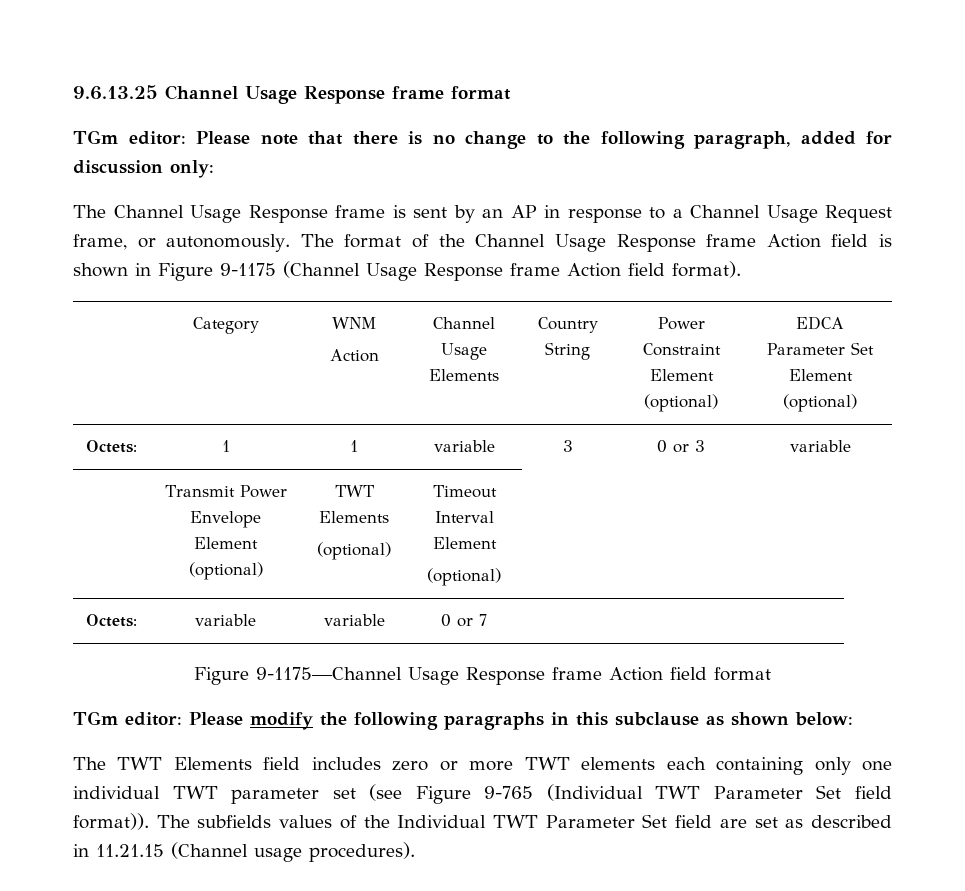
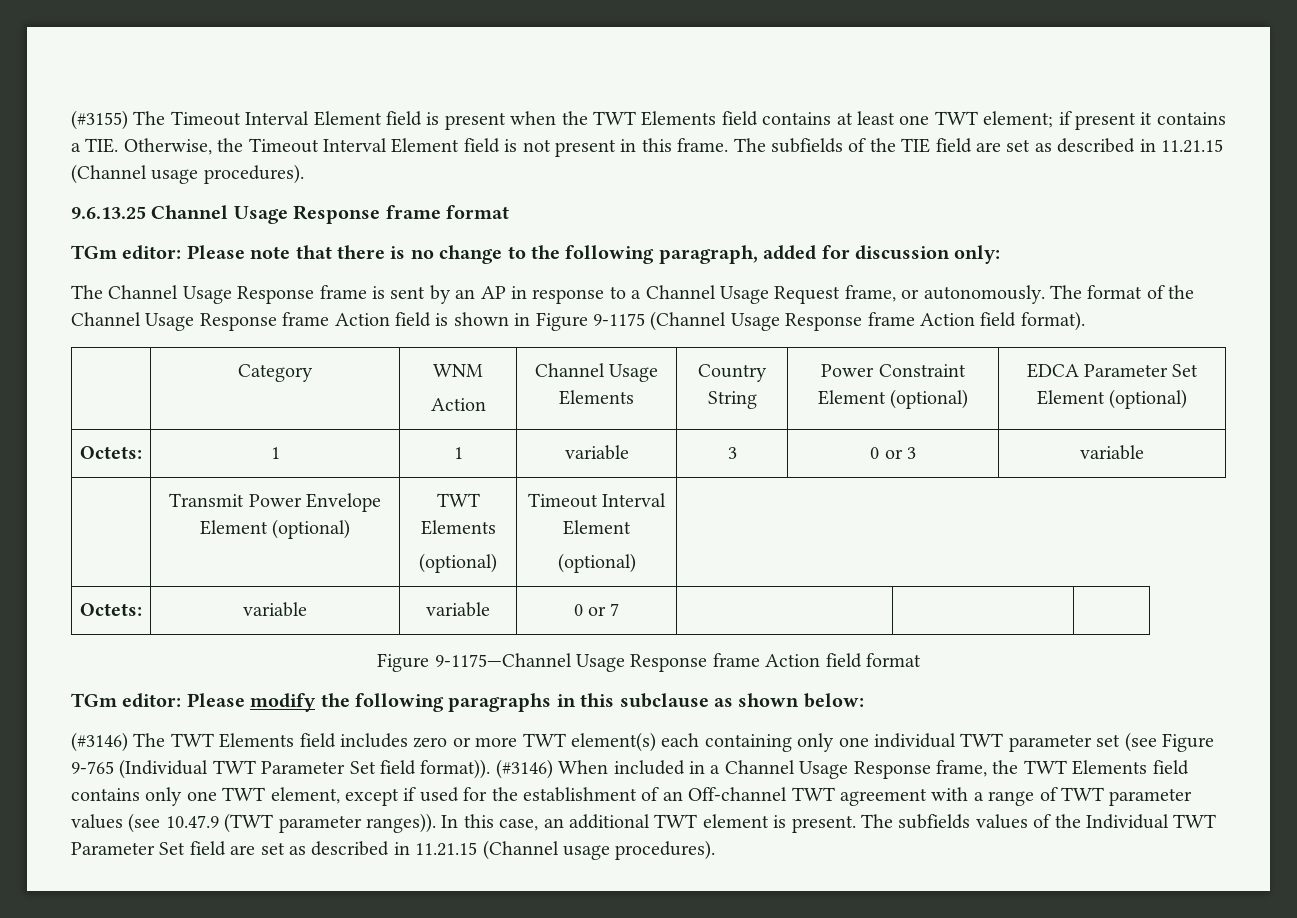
+ (#3155) The Timeout Interval Element field is present when the TWT Elements field contains at least one TWT element; if present it contains a TIE. Otherwise, the Timeout Interval Element field is not present in this frame. The subfields of the TIE field are set as described in 11.21.15 (Channel usage procedures).
- The TWT Elements field includes zero or more TWT elements each containing only one individual TWT parameter set (see Figure 9-765 (Individual TWT Parameter Set field format)).
+ (#3146) The TWT Elements field includes zero or more TWT element(s) each containing only one individual TWT parameter set (see Figure 9-765 (Individual TWT Parameter Set field format)).
+ (#3146) When included in a Channel Usage Response frame, the TWT Elements field contains only one TWT element, except if used for the establishment of an Off-channel TWT agreement with a range of TWT parameter values (see 10.47.9 (TWT parameter ranges)). In this case, an additional TWT element is present.

